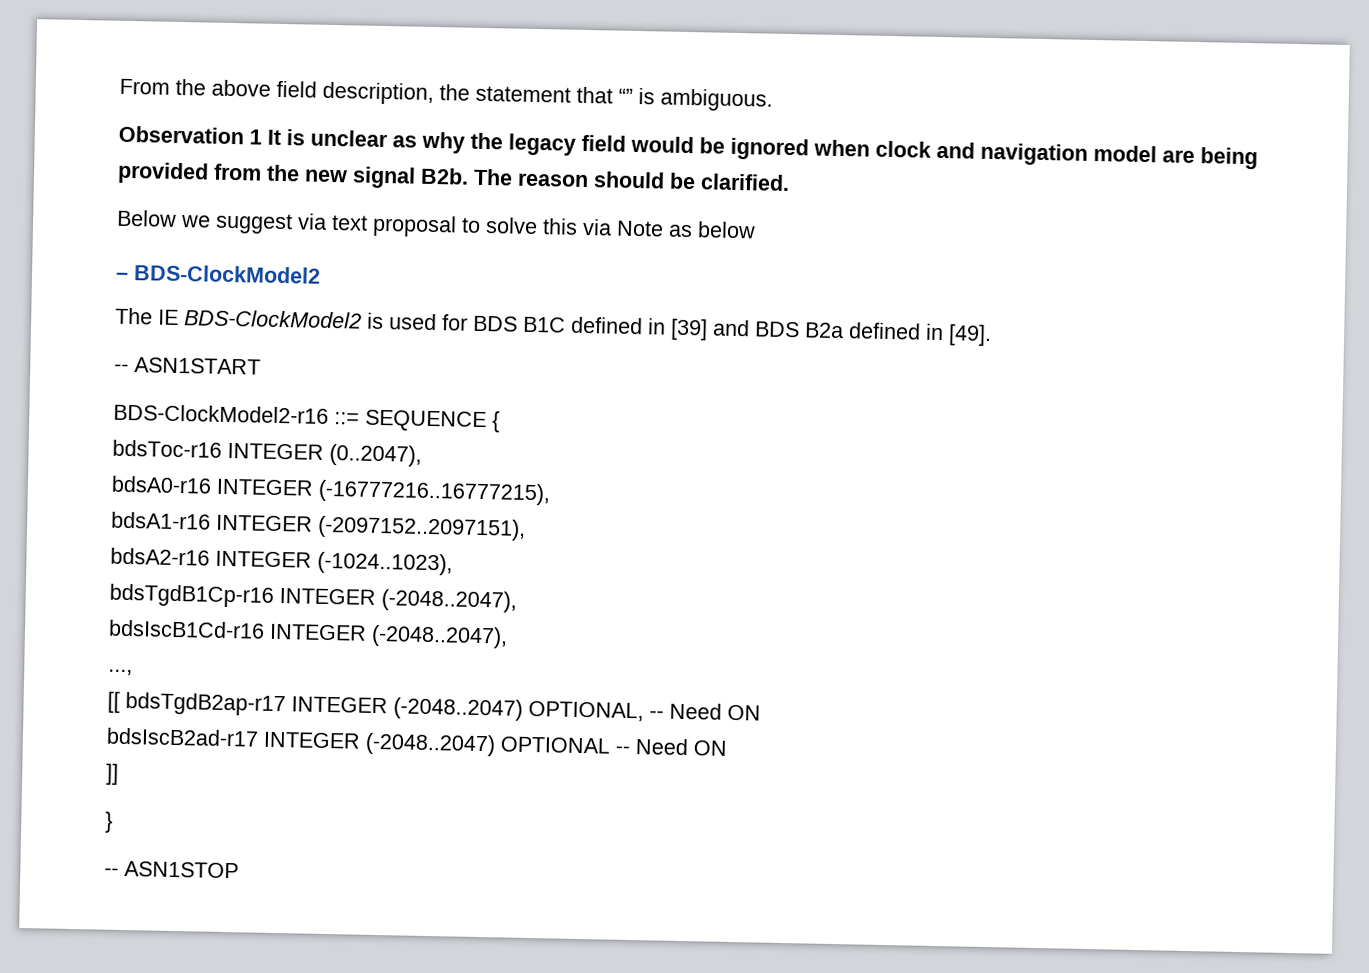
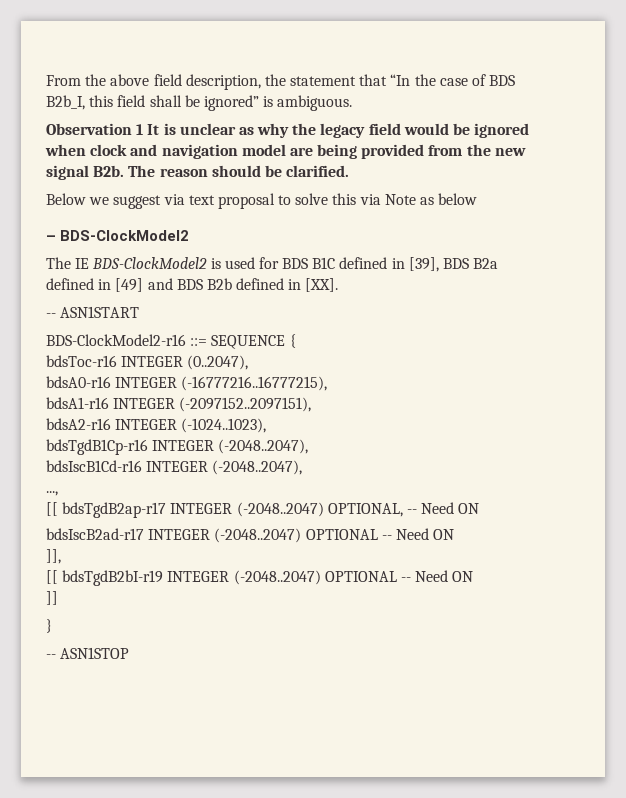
- From the above field description, the statement that “” is ambiguous.
+ From the above field description, the statement that “In the case of BDS B2b_I, this field shall be ignored” is ambiguous.
- The IE BDS-ClockModel2 is used for BDS B1C defined in [39] and BDS B2a defined in [49].
+ The IE BDS-ClockModel2 is used for BDS B1C defined in [39], BDS B2a defined in [49] and BDS B2b defined in [XX].
+ ]],
+ [[ bdsTgdB2bI-r19 INTEGER (-2048..2047) OPTIONAL -- Need ON

